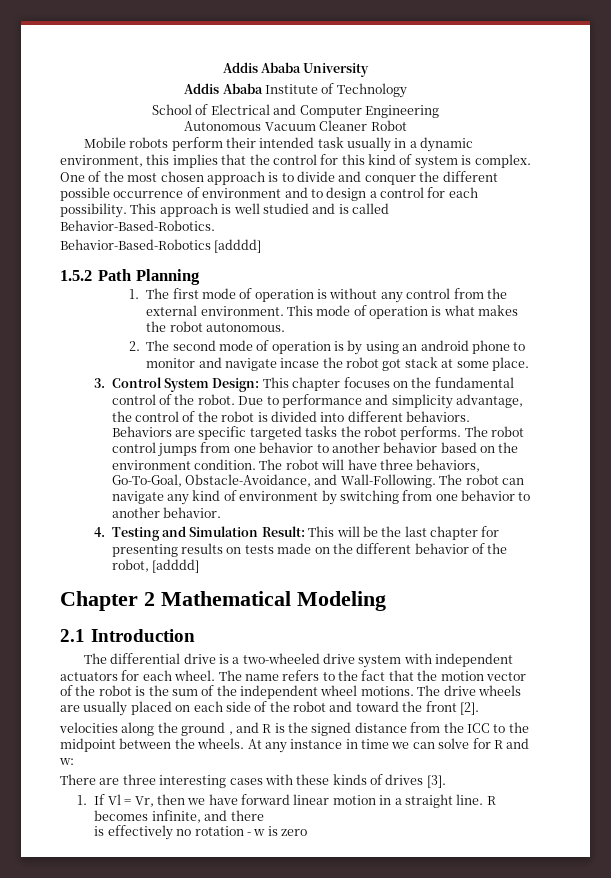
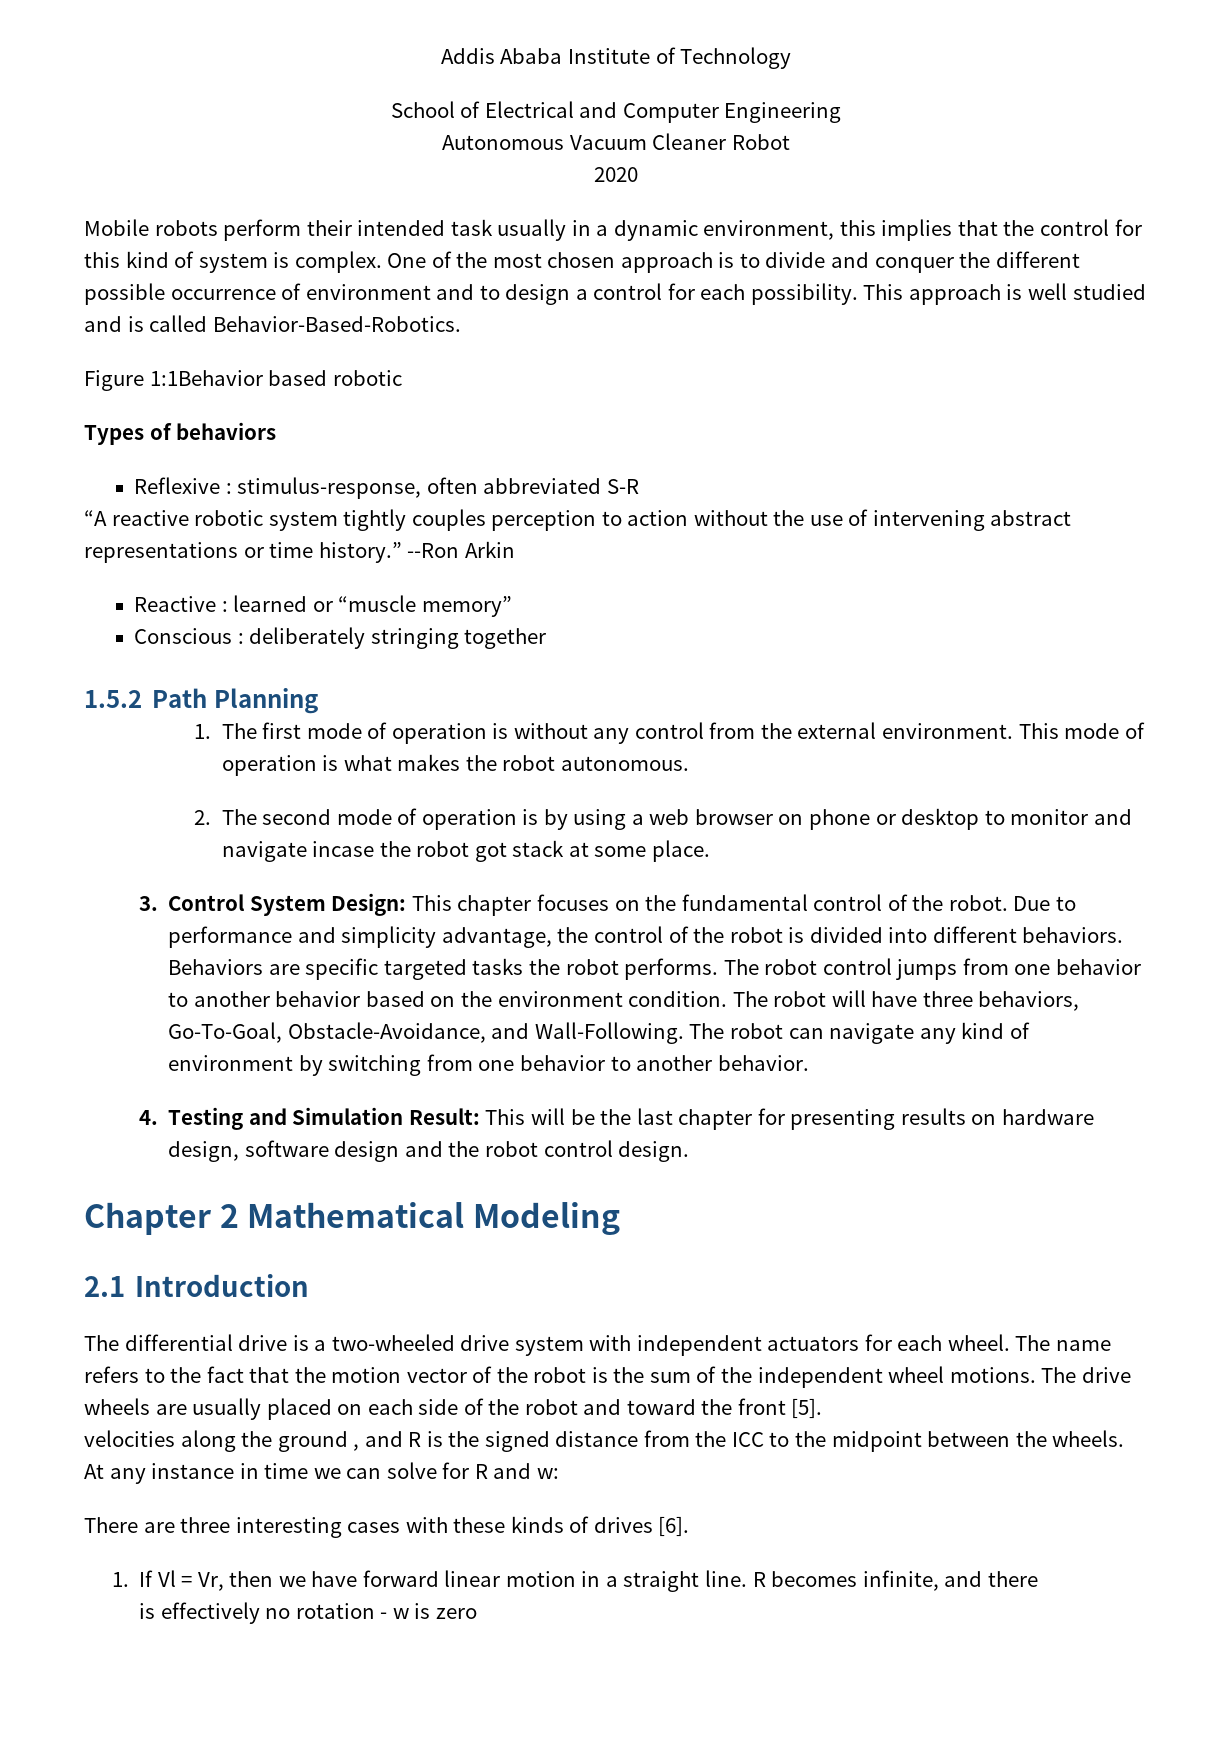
- Addis Ababa University
+ 2020
- Behavior-Based-Robotics [adddd]
+ Figure 1:1Behavior based robotic
+ Types of behaviors
+ Reflexive : stimulus-response, often abbreviated S-R
+ “A reactive robotic system tightly couples perception to action without the use of intervening abstract representations or time history.” --Ron Arkin
+ Reactive : learned or “muscle memory”
+ Conscious : deliberately stringing together
- 2. The second mode of operation is by using an android phone to monitor and navigate incase the robot got stack at some place.
+ 2. The second mode of operation is by using a web browser on phone or desktop to monitor and navigate incase the robot got stack at some place.
- 4. Testing and Simulation Result: This will be the last chapter for presenting results on tests made on the different behavior of the robot, [adddd]
+ 4. Testing and Simulation Result: This will be the last chapter for presenting results on hardware design, software design and the robot control design.
- The drive wheels are usually placed on each side of the robot and toward the front [2].
+ The drive wheels are usually placed on each side of the robot and toward the front [5].
- There are three interesting cases with these kinds of drives [3].
+ There are three interesting cases with these kinds of drives [6].

